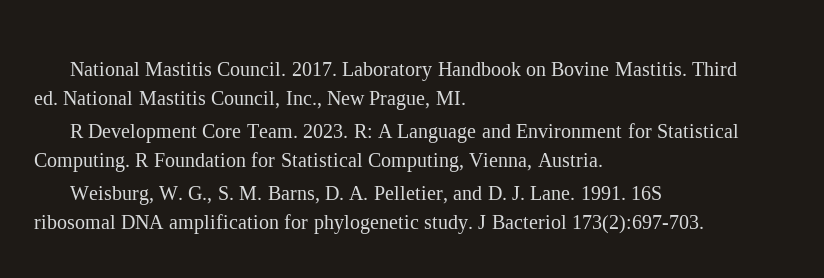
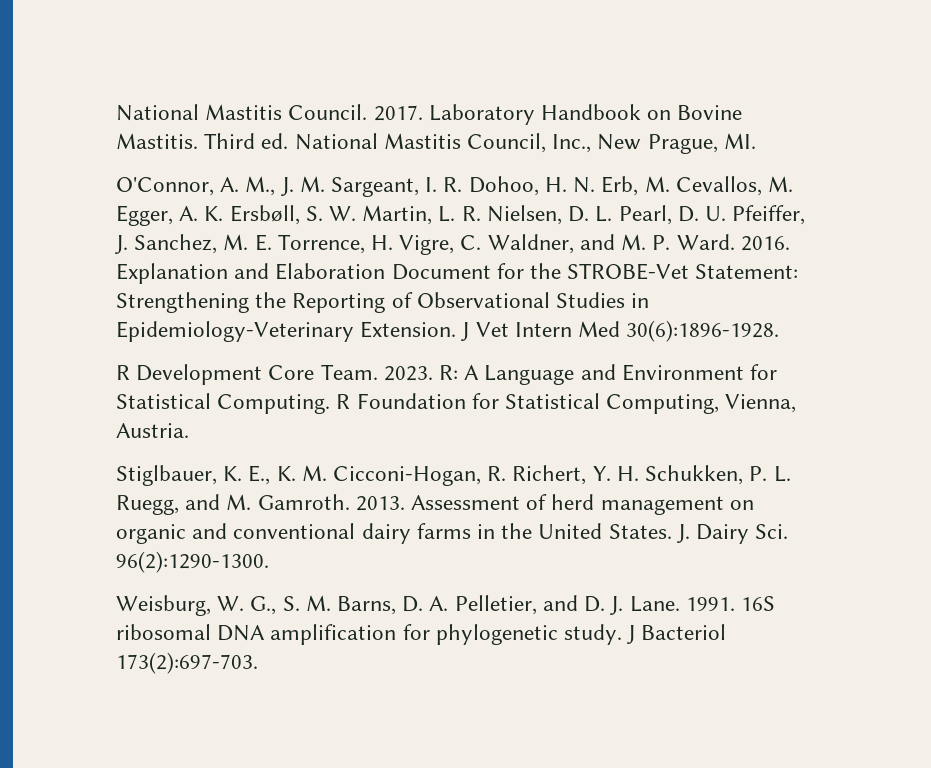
+ O'Connor, A. M., J. M. Sargeant, I. R. Dohoo, H. N. Erb, M. Cevallos, M. Egger, A. K. Ersbøll, S. W. Martin, L. R. Nielsen, D. L. Pearl, D. U. Pfeiffer, J. Sanchez, M. E. Torrence, H. Vigre, C. Waldner, and M. P. Ward. 2016. Explanation and Elaboration Document for the STROBE-Vet Statement: Strengthening the Reporting of Observational Studies in Epidemiology-Veterinary Extension. J Vet Intern Med 30(6):1896-1928.
+ Stiglbauer, K. E., K. M. Cicconi-Hogan, R. Richert, Y. H. Schukken, P. L. Ruegg, and M. Gamroth. 2013. Assessment of herd management on organic and conventional dairy farms in the United States. J. Dairy Sci. 96(2):1290-1300.

